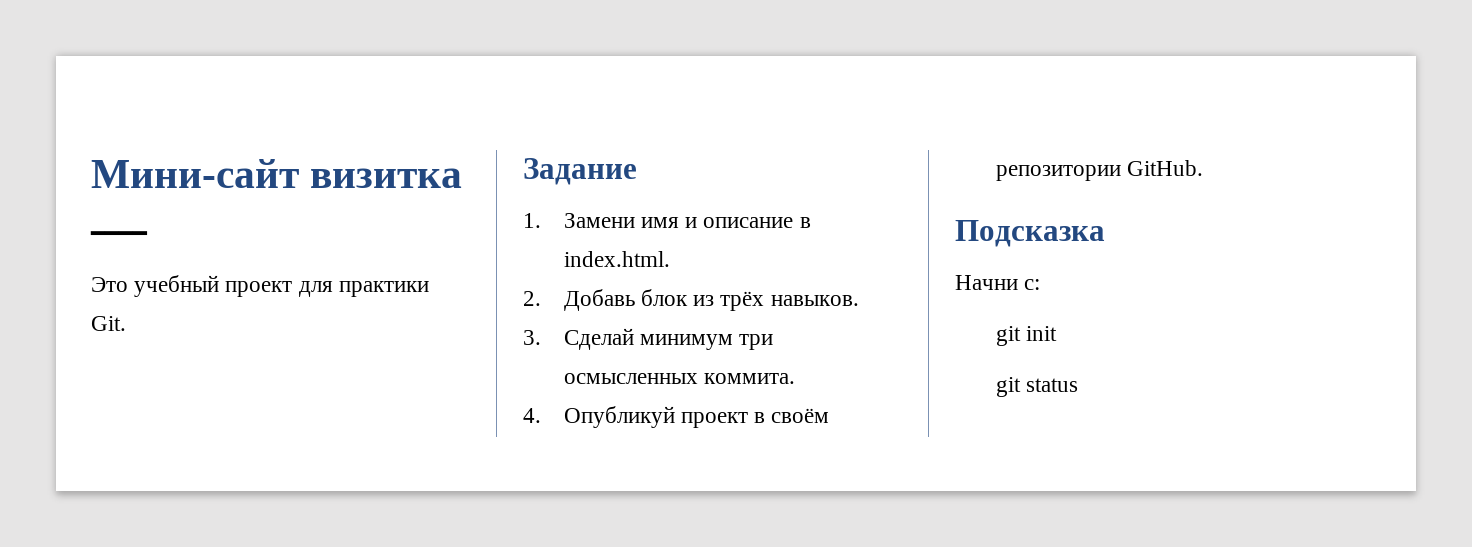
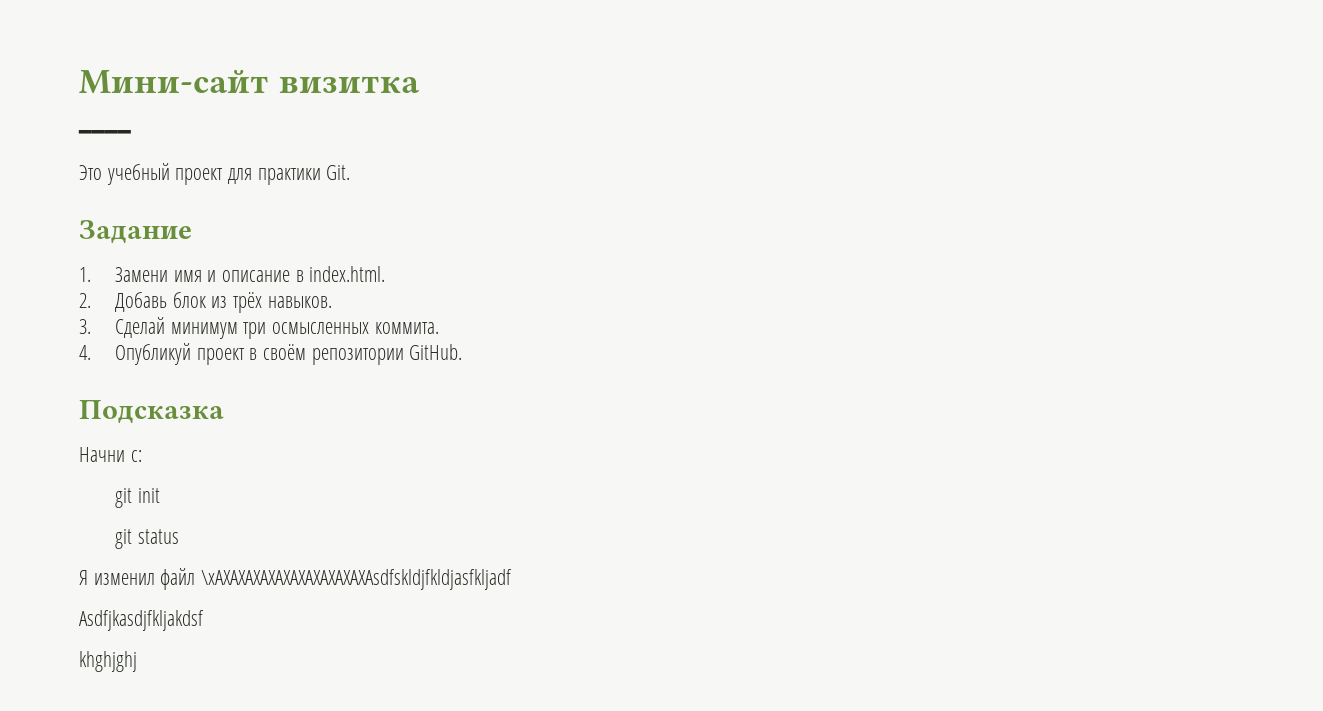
+ Я изменил файл \хАХАХАХАХАХАХАХАХАХАХАsdfskldjfkldjasfkljadf
+ Asdfjkasdjfkljakdsf
+ khghjghj

